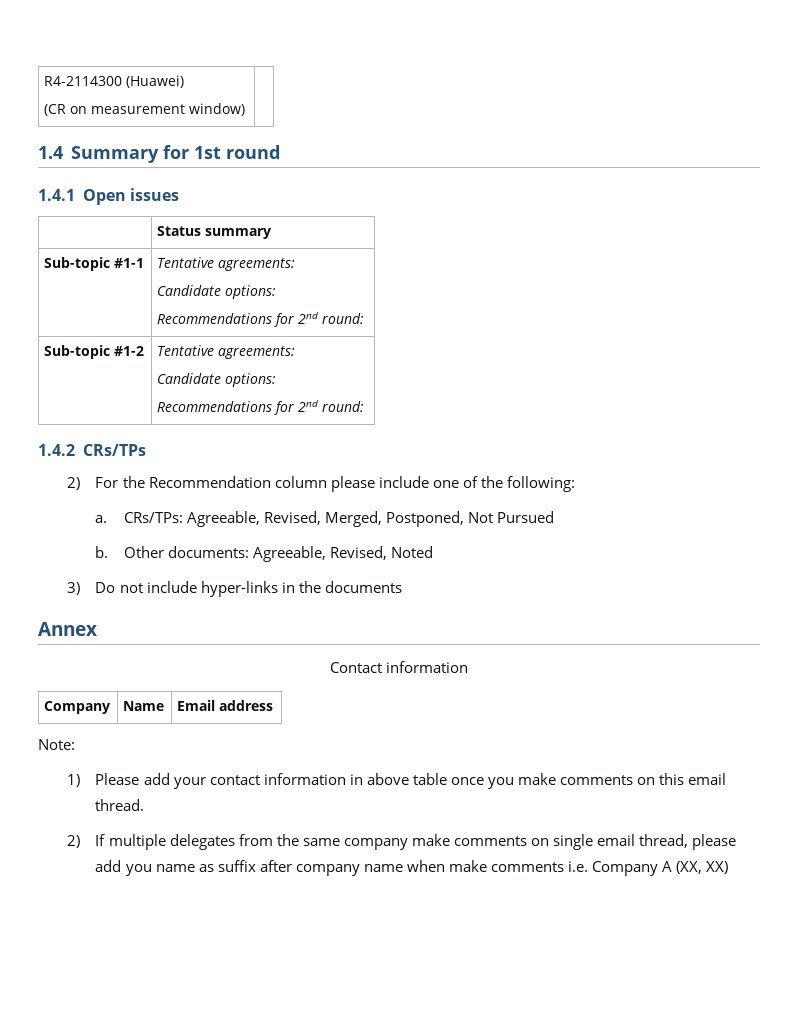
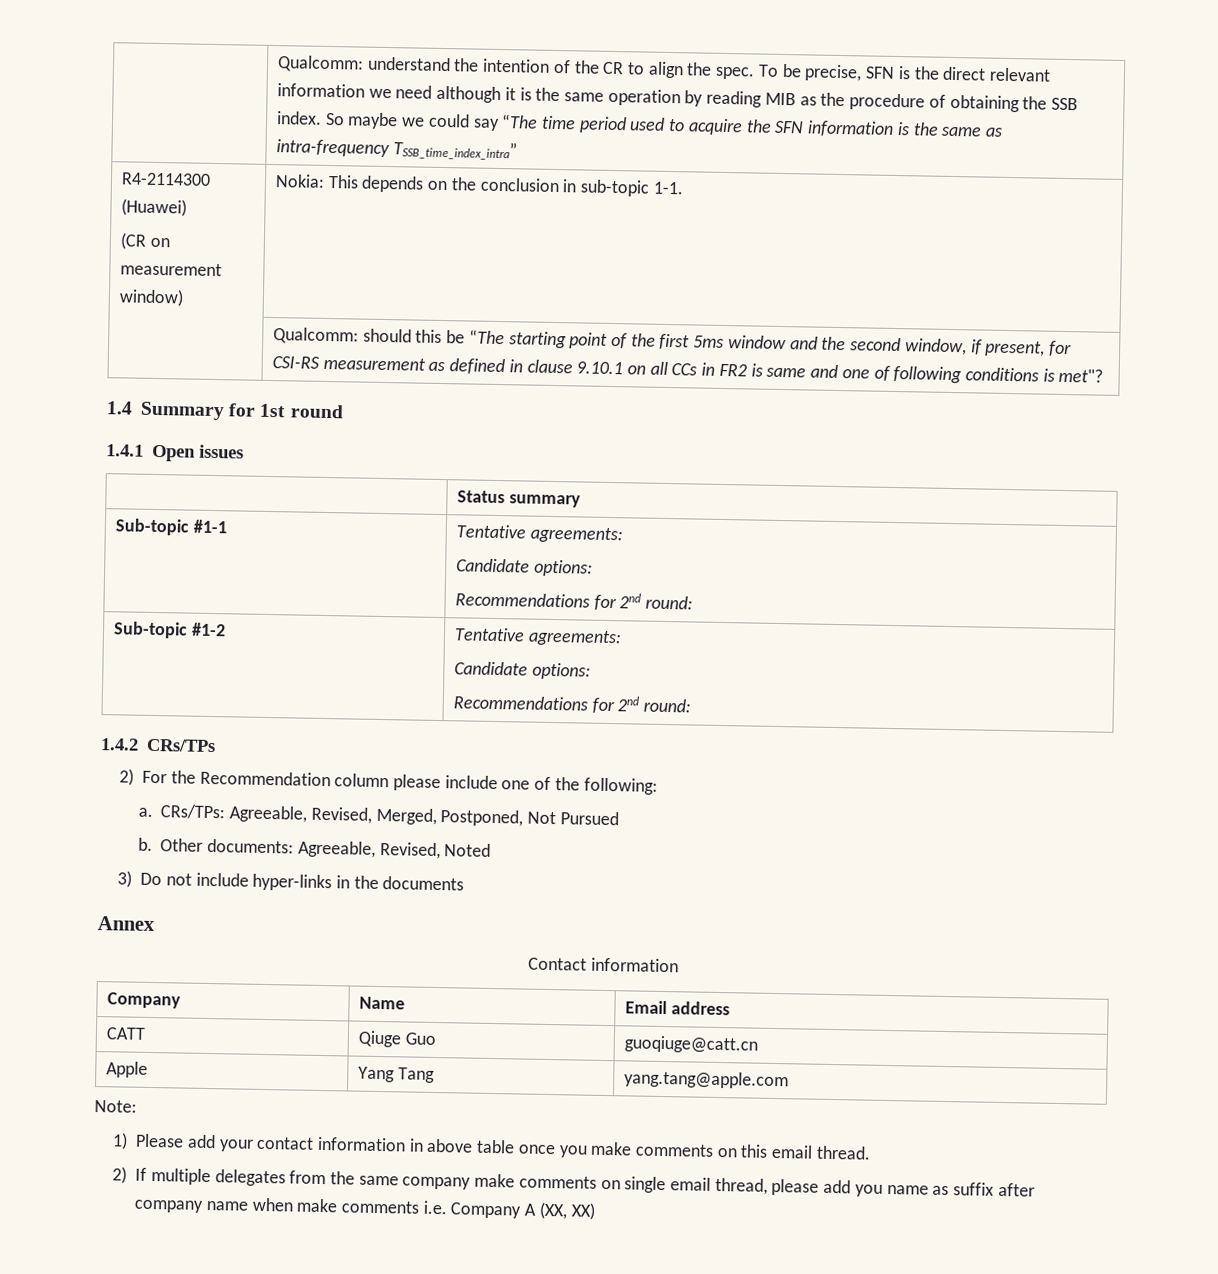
+ Qualcomm: understand the intention of the CR to align the spec. To be precise, SFN is the direct relevant information we need although it is the same operation by reading MIB as the procedure of obtaining the SSB index. So maybe we could say “The time period used to acquire the SFN information is the same as intra-frequency TSSB_time_index_intra”
  R4-2114300 (Huawei)
- (CR on measurement window)
+ (CR on measurement window) | Nokia: This depends on the conclusion in sub-topic 1-1.
+ | Qualcomm: should this be “The starting point of the first 5ms window and the second window, if present, for CSI-RS measurement as defined in clause 9.10.1 on all CCs in FR2 is same and one of following conditions is met"?
+ CATT | Qiuge Guo | guoqiuge@catt.cn
+ Apple | Yang Tang | yang.tang@apple.com

